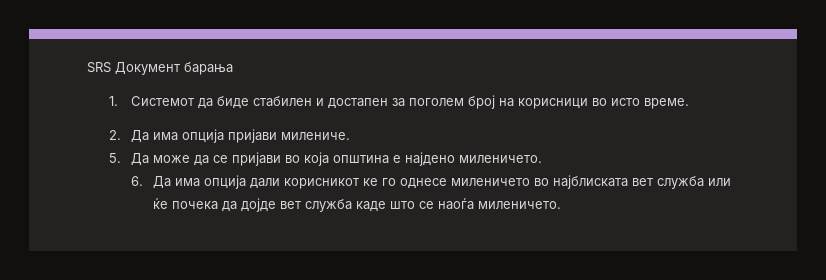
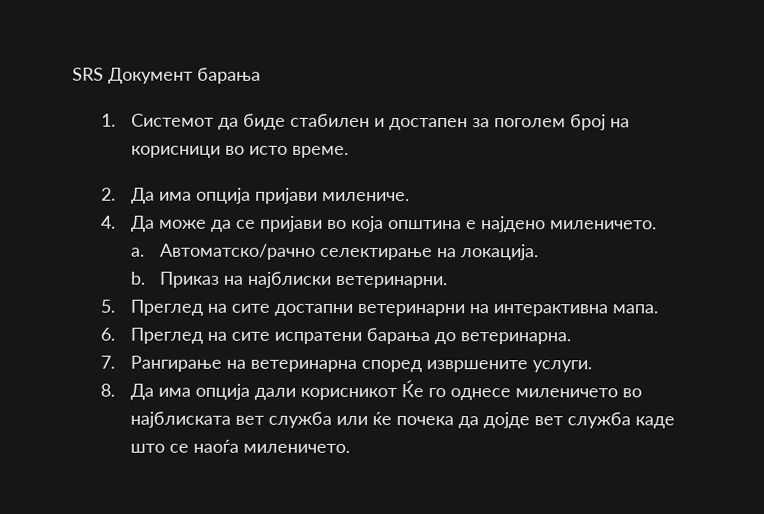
- 5. Да може да се пријави во која општина е најдено миленичето.
+ 4. Да може да се пријави во која општина е најдено миленичето.
- 6. Да има опција дали корисникот ке го однесе миленичето во најблиската вет служба или ќе почека да дојде вет служба каде што се наоѓа миленичето.
+ a. Автоматско/рачно селектирање на локација.
+ b. Приказ на најблиски ветеринарни.
+ 5. Преглед на сите достапни ветеринарни на интерактивна мапа.
+ 6. Преглед на сите испратени барања до ветеринарна.
+ 7. Рангирање на ветеринарна според извршените услуги.
+ 8. Да има опција дали корисникот Ќе го однесе миленичето во најблиската вет служба или ќе почека да дојде вет служба каде што се наоѓа миленичето.

